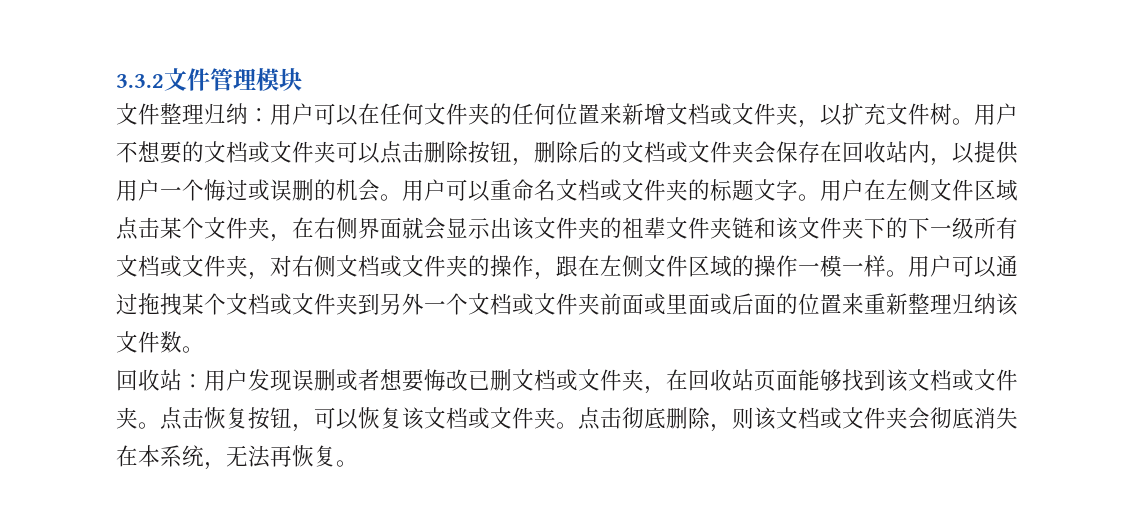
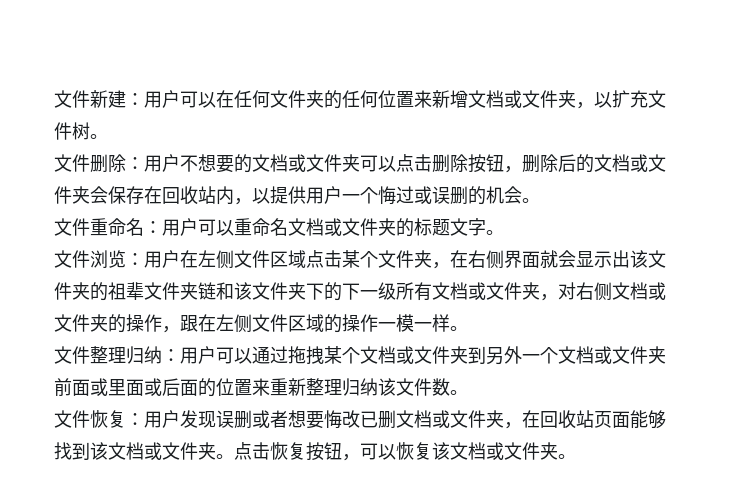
- 3.3.2文件管理模块
- 文件整理归纳：
+ 文件新建：
- 用户可以在任何文件夹的任何位置来新增文档或文件夹，以扩充文件树。用户不想要的文档或文件夹可以点击删除按钮，删除后的文档或文件夹会保存在回收站内，以提供用户一个悔过或误删的机会。
+ 用户可以在任何文件夹的任何位置来新增文档或文件夹，以扩充文件树。
+ 文件删除：用户不想要的文档或文件夹可以点击删除按钮，删除后的文档或文件夹会保存在回收站内，以提供用户一个悔过或误删的机会。
+ 文件重命名：
- 用户可以重命名文档或文件夹的标题文字。用户在左侧文件区域点击某个文件夹，在右侧界面就会显示出该文件夹的祖辈文件夹链和该文件夹下的下一级所有文档或文件夹，对右侧文档或文件夹的操作，跟在左侧文件区域的操作一模一样。
+ 用户可以重命名文档或文件夹的标题文字。
+ 文件浏览：用户在左侧文件区域点击某个文件夹，在右侧界面就会显示出该文件夹的祖辈文件夹链和该文件夹下的下一级所有文档或文件夹，对右侧文档或文件夹的操作，跟在左侧文件区域的操作一模一样。
+ 文件整理归纳：
- 回收站：用户发现误删或者想要悔改已删文档或文件夹，在回收站页面能够找到该文档或文件夹。
+ 文件恢复：用户发现误删或者想要悔改已删文档或文件夹，在回收站页面能够找到该文档或文件夹。
- 点击彻底删除，则该文档或文件夹会彻底消失在本系统，无法再恢复。

